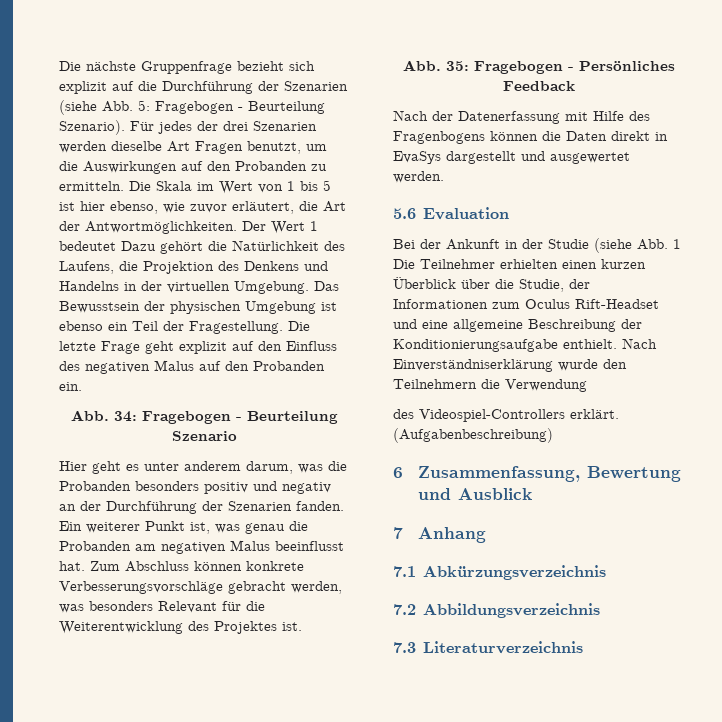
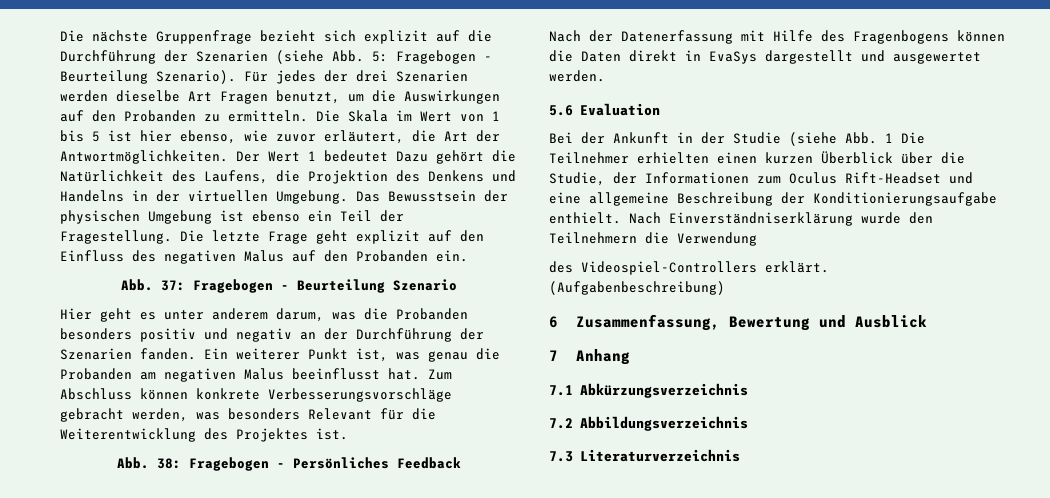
- Abb. 34: Fragebogen - Beurteilung Szenario
+ Abb. 37: Fragebogen - Beurteilung Szenario
- Abb. 35: Fragebogen - Persönliches Feedback
+ Abb. 38: Fragebogen - Persönliches Feedback

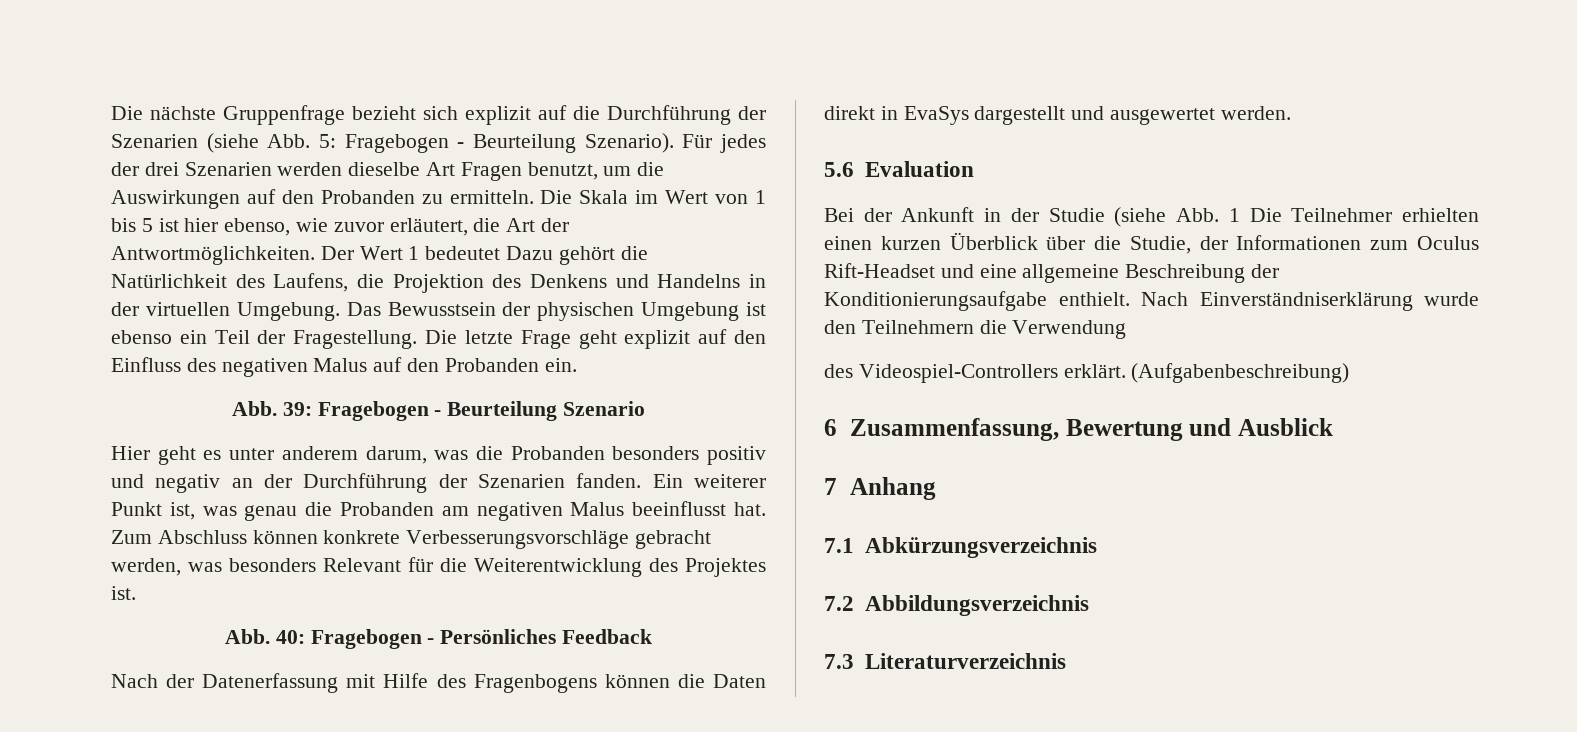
- Abb. 37: Fragebogen - Beurteilung Szenario
+ Abb. 39: Fragebogen - Beurteilung Szenario
- Abb. 38: Fragebogen - Persönliches Feedback
+ Abb. 40: Fragebogen - Persönliches Feedback

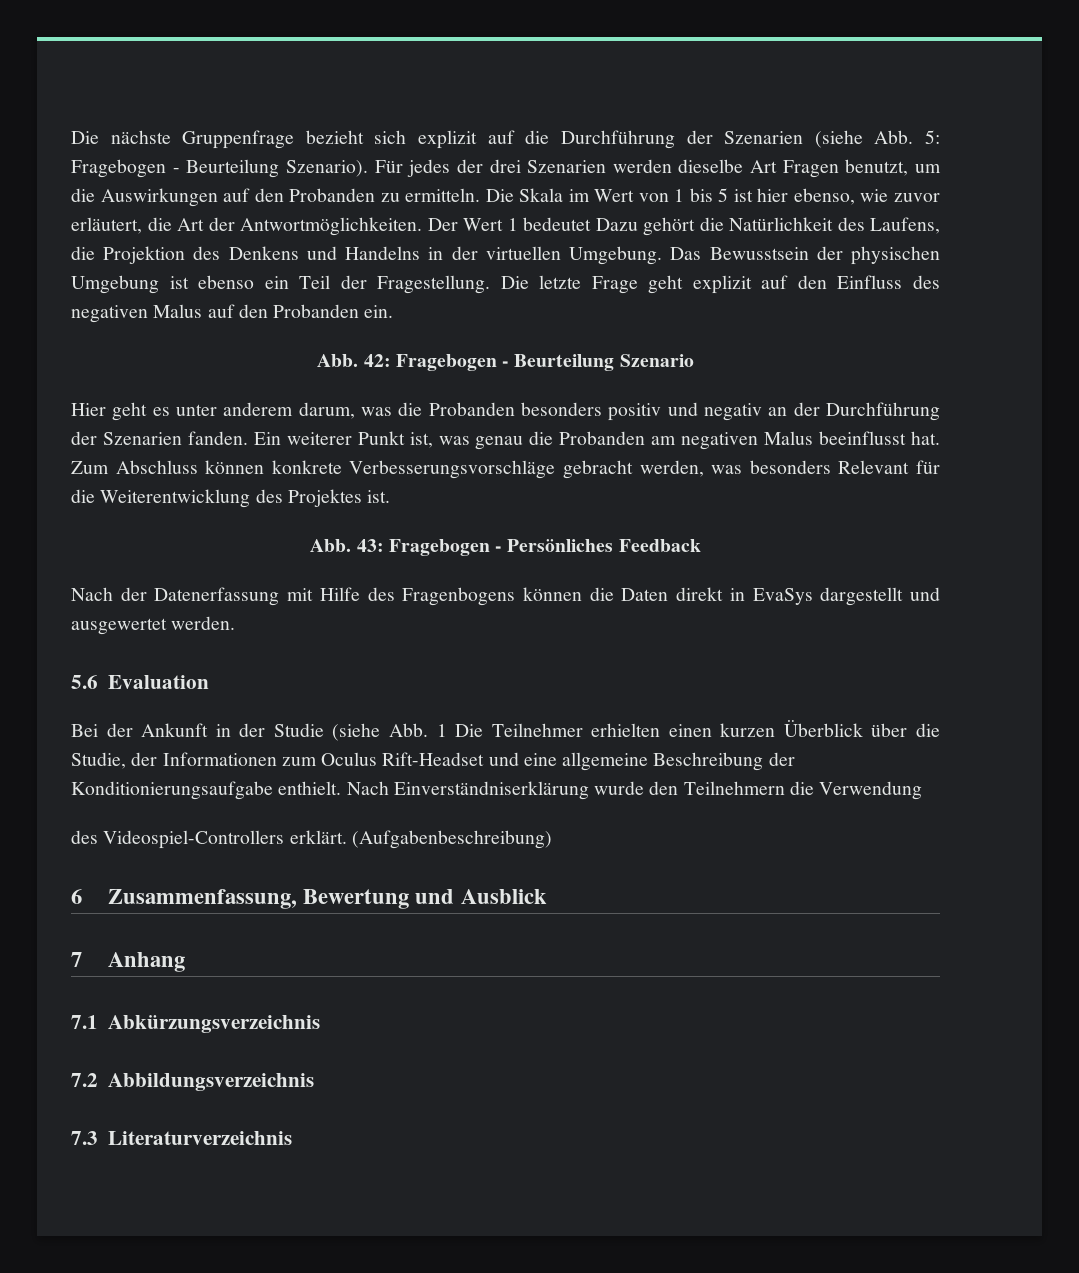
- Abb. 39: Fragebogen - Beurteilung Szenario
+ Abb. 42: Fragebogen - Beurteilung Szenario
- Abb. 40: Fragebogen - Persönliches Feedback
+ Abb. 43: Fragebogen - Persönliches Feedback

